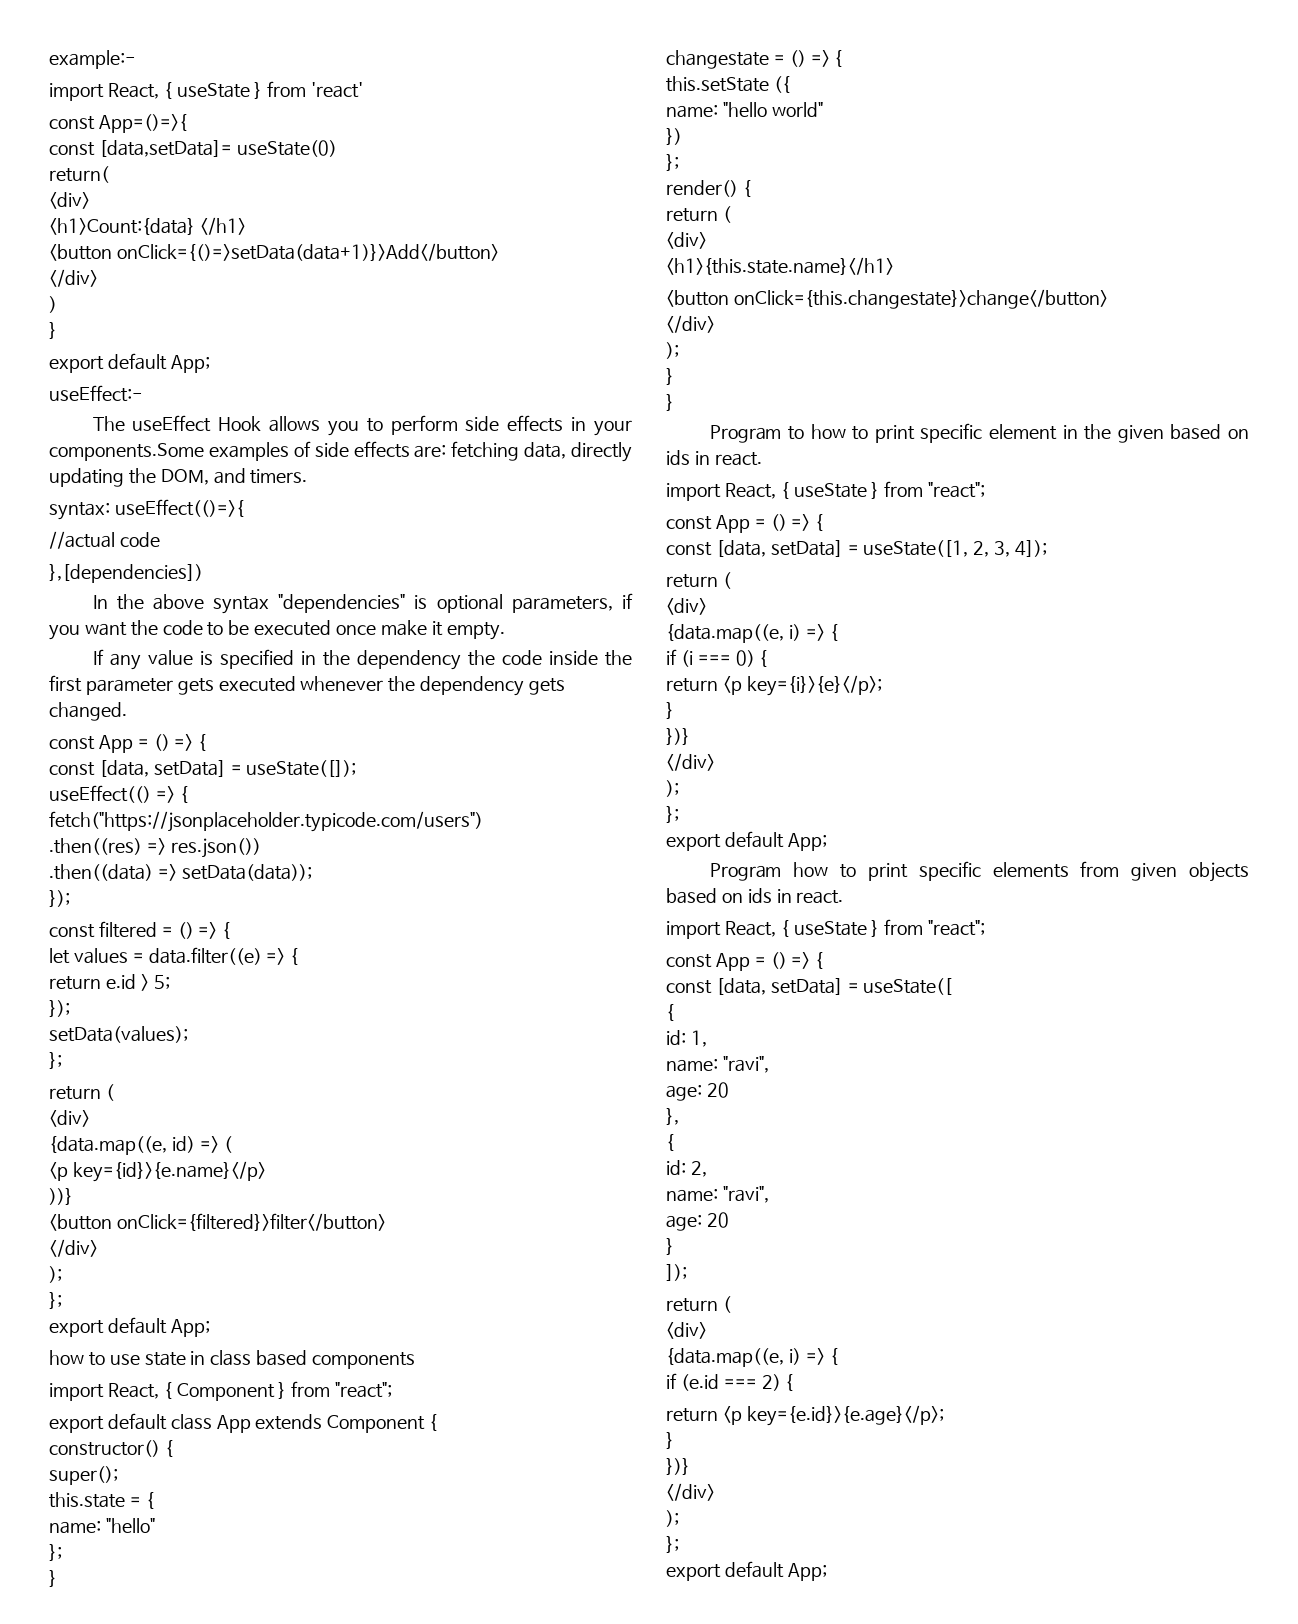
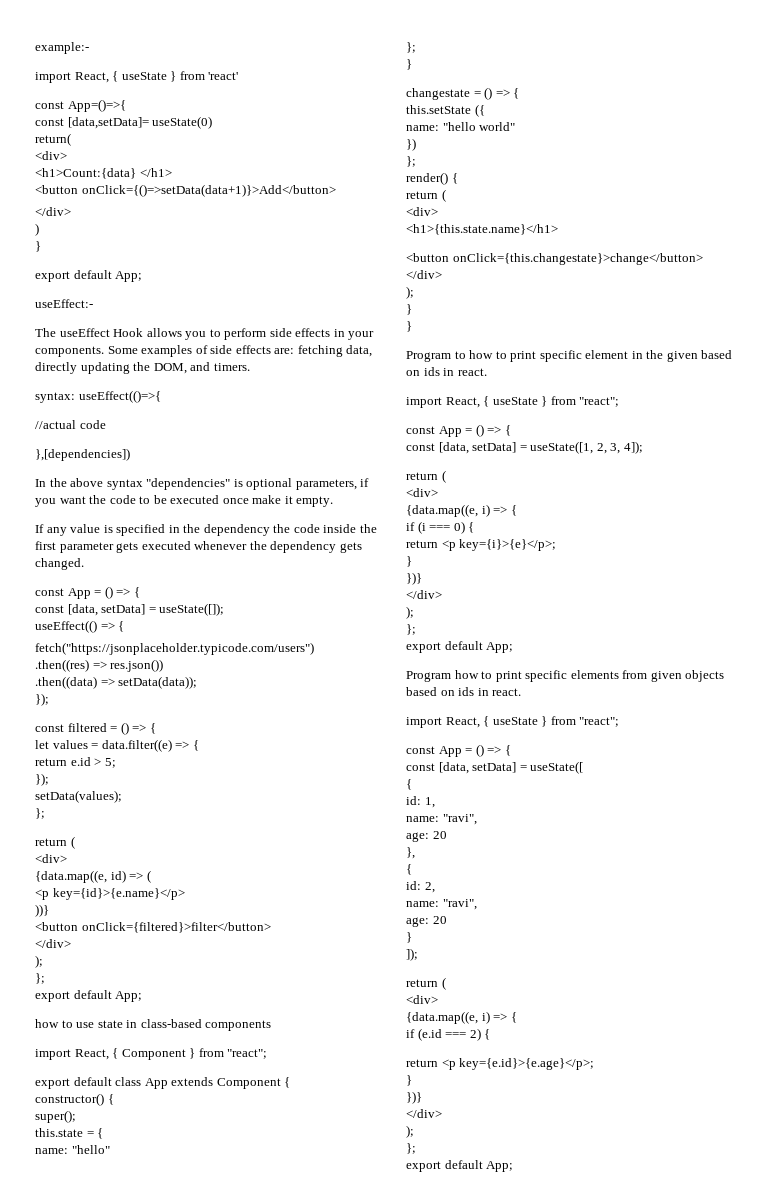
- The useEffect Hook allows you to perform side effects in your components.Some examples of side effects are: fetching data, directly updating the DOM, and timers.
+ The useEffect Hook allows you to perform side effects in your components. Some examples of side effects are: fetching data, directly updating the DOM, and timers.
- how to use state in class based components
+ how to use state in class-based components

